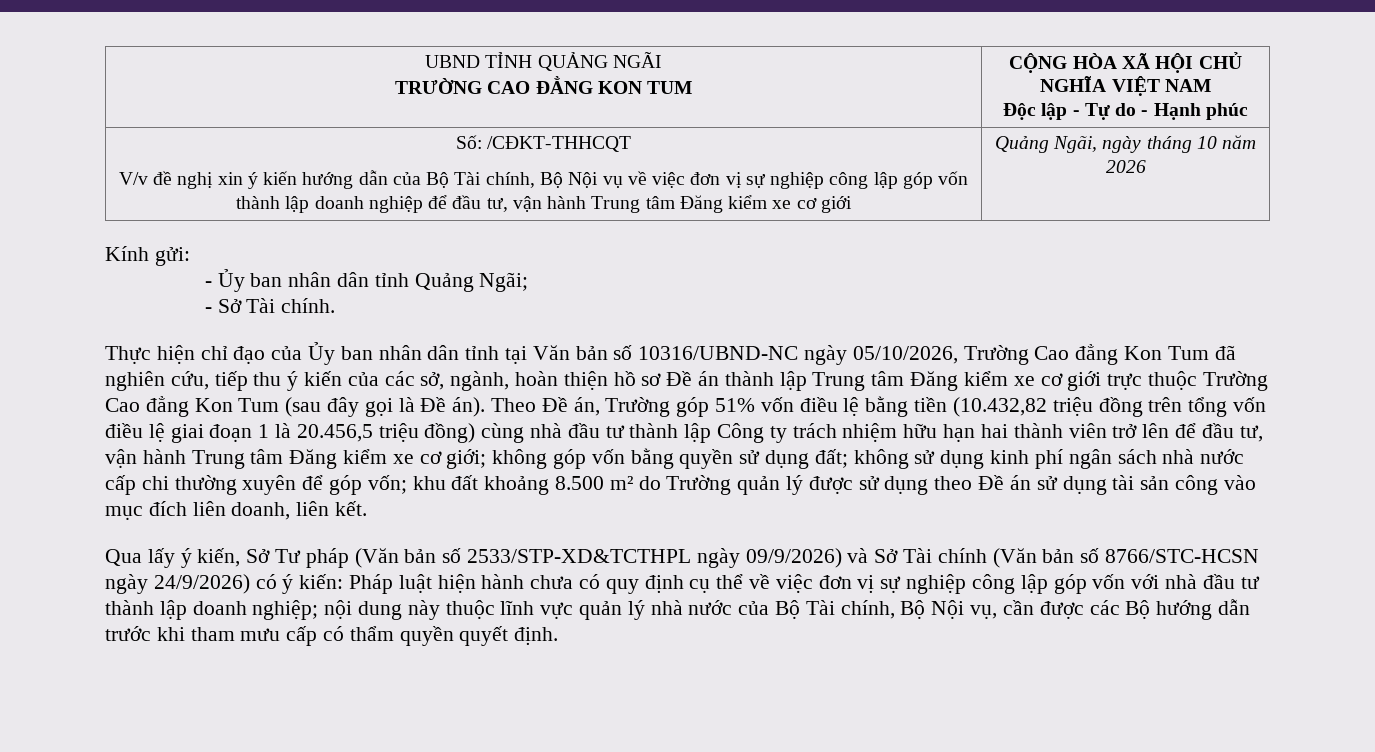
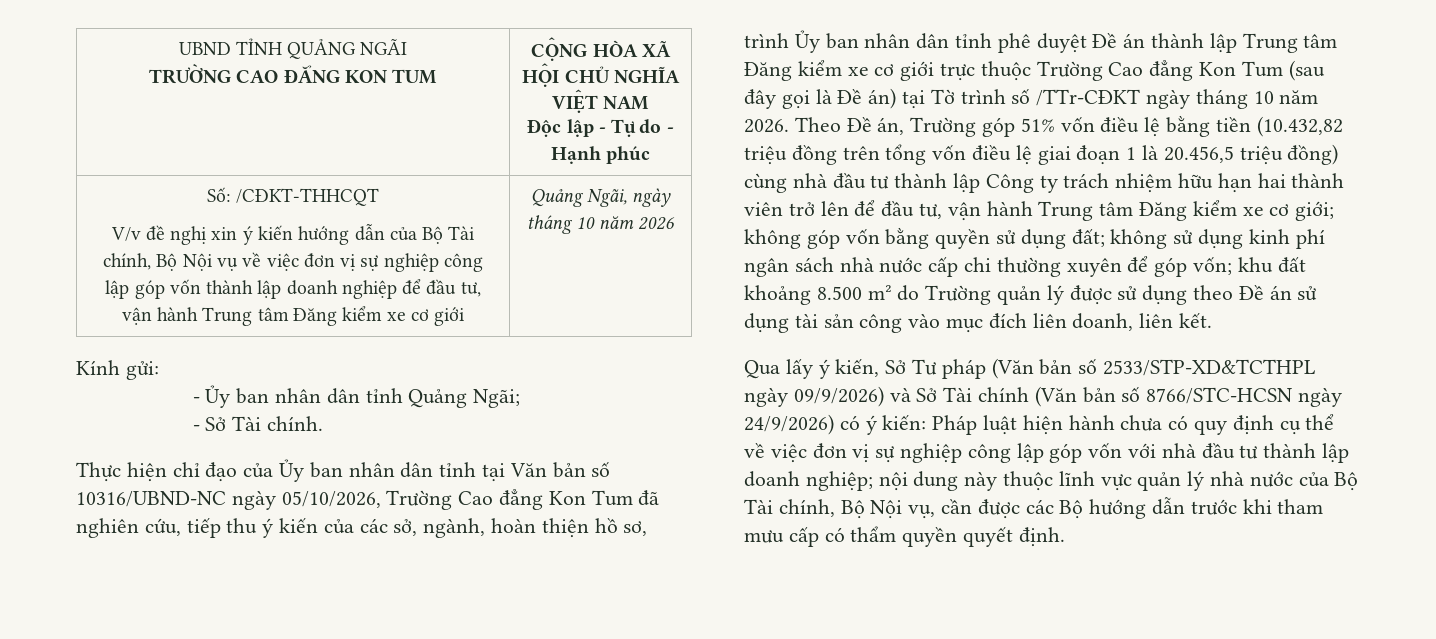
- Thực hiện chỉ đạo của Ủy ban nhân dân tỉnh tại Văn bản số 10316/UBND-NC ngày 05/10/2026, Trường Cao đẳng Kon Tum đã nghiên cứu, tiếp thu ý kiến của các sở, ngành, hoàn thiện hồ sơ Đề án thành lập Trung tâm Đăng kiểm xe cơ giới trực thuộc Trường Cao đẳng Kon Tum (sau đây gọi là Đề án).
+ Thực hiện chỉ đạo của Ủy ban nhân dân tỉnh tại Văn bản số 10316/UBND-NC ngày 05/10/2026, Trường Cao đẳng Kon Tum đã nghiên cứu, tiếp thu ý kiến của các sở, ngành, hoàn thiện hồ sơ, trình Ủy ban nhân dân tỉnh phê duyệt Đề án thành lập Trung tâm Đăng kiểm xe cơ giới trực thuộc Trường Cao đẳng Kon Tum (sau đây gọi là Đề án) tại Tờ trình số /TTr-CĐKT ngày tháng 10 năm 2026.

